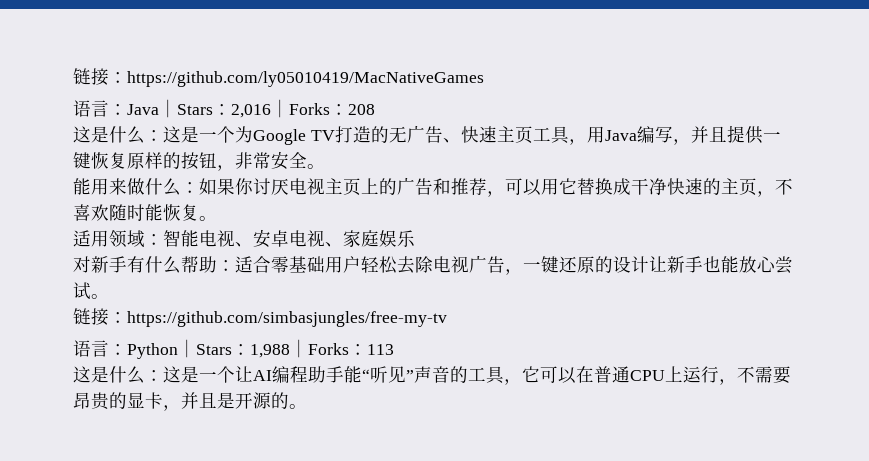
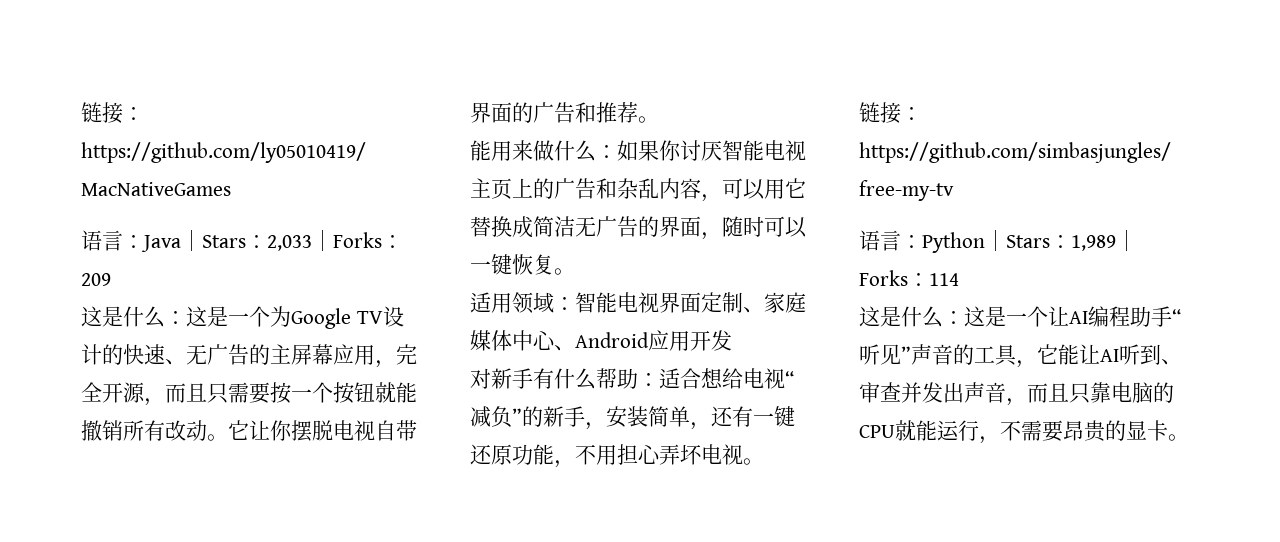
- 语言：Java｜Stars：2,016｜Forks：208
+ 语言：Java｜Stars：2,033｜Forks：209
- 这是什么：这是一个为Google TV打造的无广告、快速主页工具，用Java编写，并且提供一键恢复原样的按钮，非常安全。
+ 这是什么：这是一个为Google TV设计的快速、无广告的主屏幕应用，完全开源，而且只需要按一个按钮就能撤销所有改动。它让你摆脱电视自带界面的广告和推荐。
- 能用来做什么：如果你讨厌电视主页上的广告和推荐，可以用它替换成干净快速的主页，不喜欢随时能恢复。
+ 能用来做什么：如果你讨厌智能电视主页上的广告和杂乱内容，可以用它替换成简洁无广告的界面，随时可以一键恢复。
- 适用领域：智能电视、安卓电视、家庭娱乐
+ 适用领域：智能电视界面定制、家庭媒体中心、Android应用开发
- 对新手有什么帮助：适合零基础用户轻松去除电视广告，一键还原的设计让新手也能放心尝试。
+ 对新手有什么帮助：适合想给电视“减负”的新手，安装简单，还有一键还原功能，不用担心弄坏电视。
- 语言：Python｜Stars：1,988｜Forks：113
+ 语言：Python｜Stars：1,989｜Forks：114
- 这是什么：这是一个让AI编程助手能“听见”声音的工具，它可以在普通CPU上运行，不需要昂贵的显卡，并且是开源的。
+ 这是什么：这是一个让AI编程助手“听见”声音的工具，它能让AI听到、审查并发出声音，而且只靠电脑的CPU就能运行，不需要昂贵的显卡。

